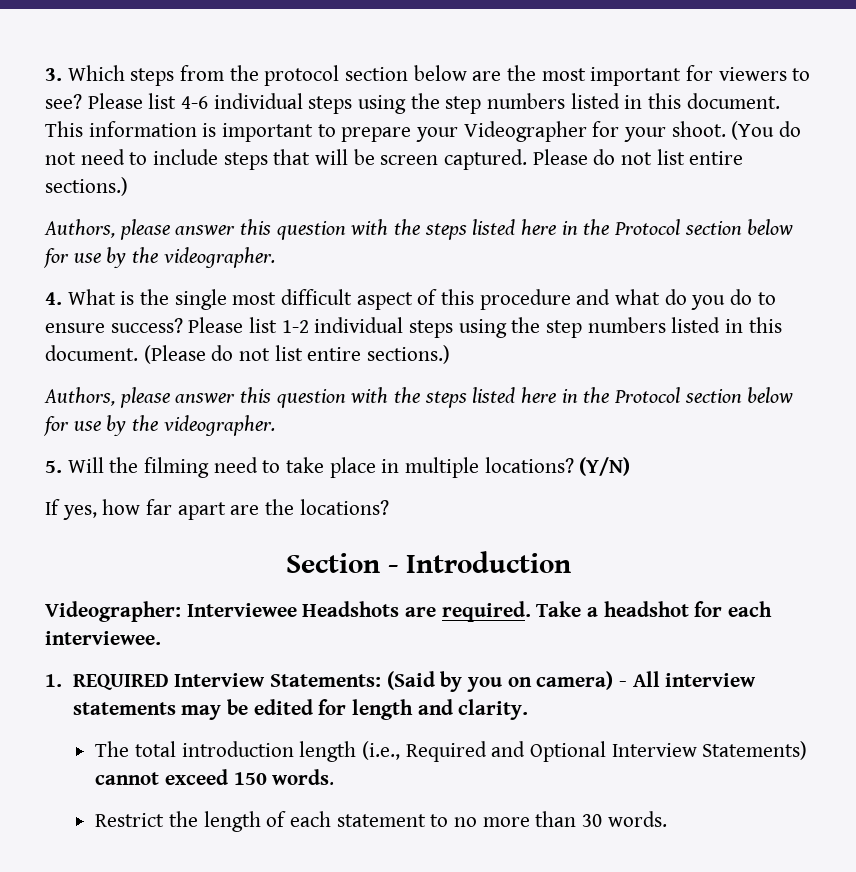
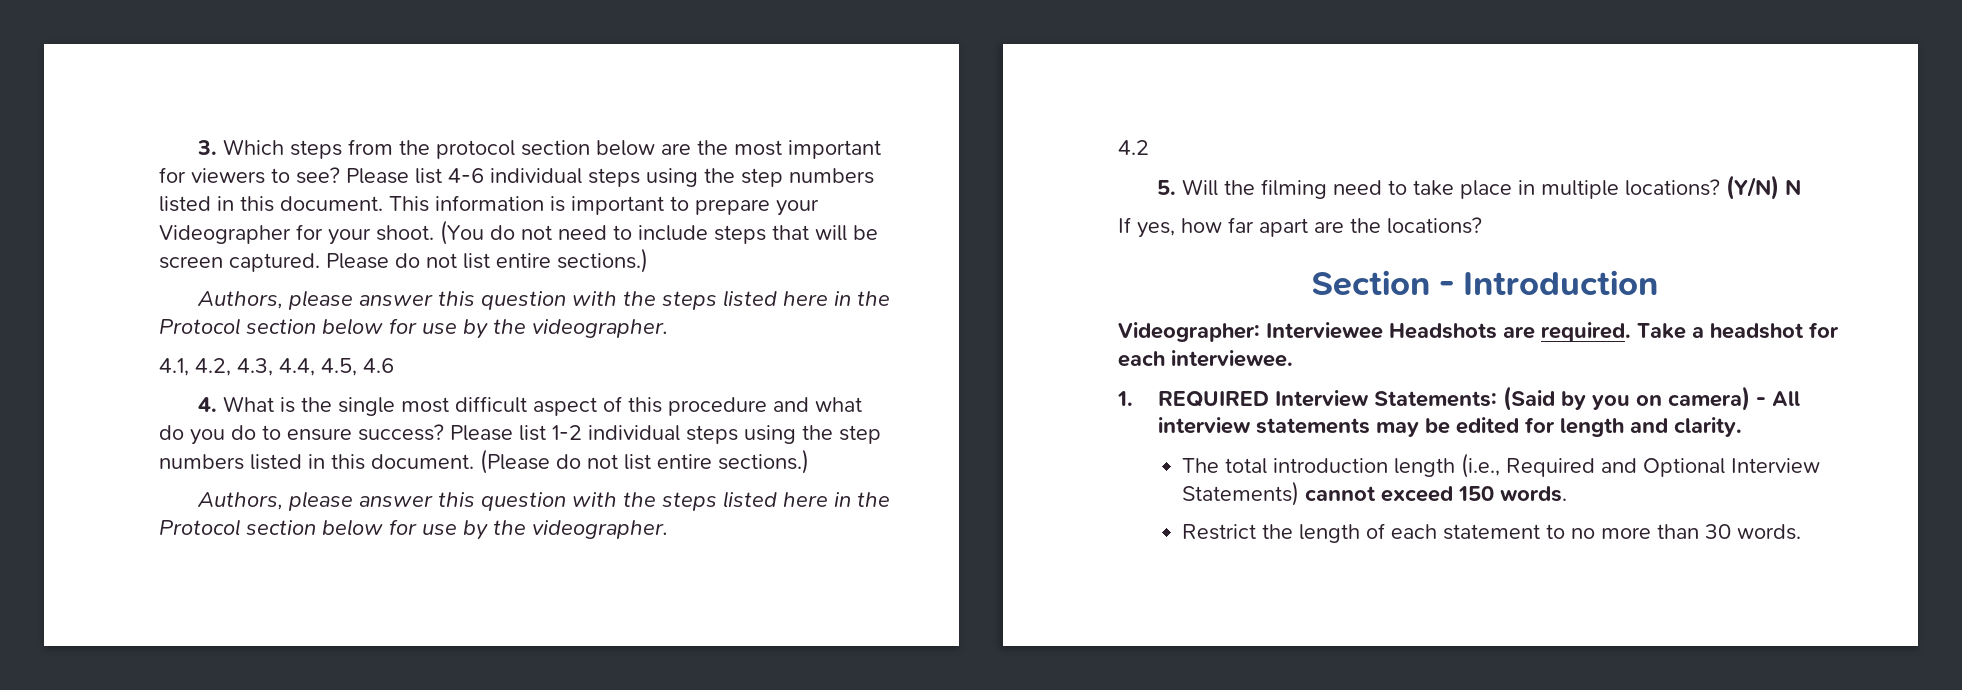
+ 4.1, 4.2, 4.3, 4.4, 4.5, 4.6
+ 4.2
- (Y/N)
+ (Y/N) N

